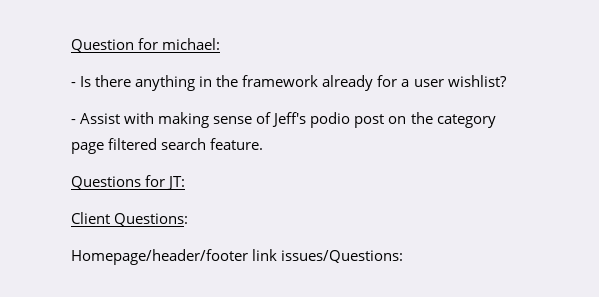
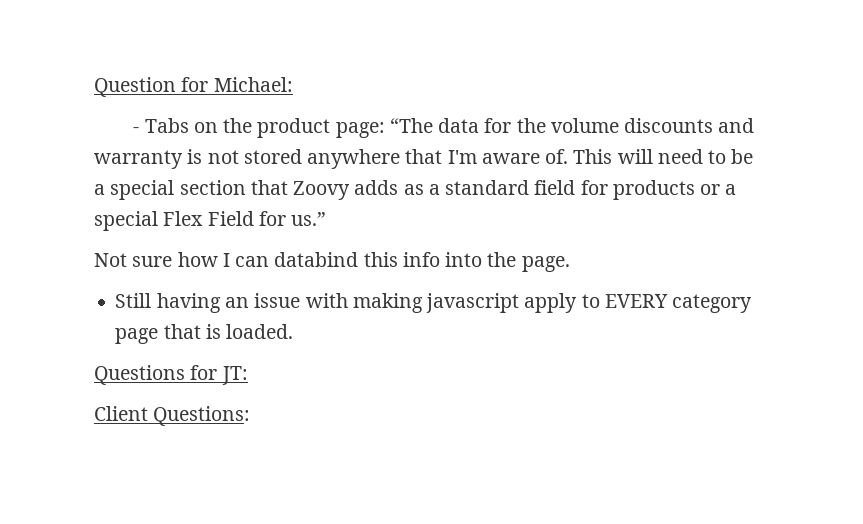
- Question for michael:
- - Is there anything in the framework already for a user wishlist?
- - Assist with making sense of Jeff's podio post on the category page filtered search feature.
+ Question for Michael:
+ - Tabs on the product page: “The data for the volume discounts and warranty is not stored anywhere that I'm aware of. This will need to be a special section that Zoovy adds as a standard field for products or a special Flex Field for us.”
+ Not sure how I can databind this info into the page.
+ Still having an issue with making javascript apply to EVERY category page that is loaded.
- Homepage/header/footer link issues/Questions:

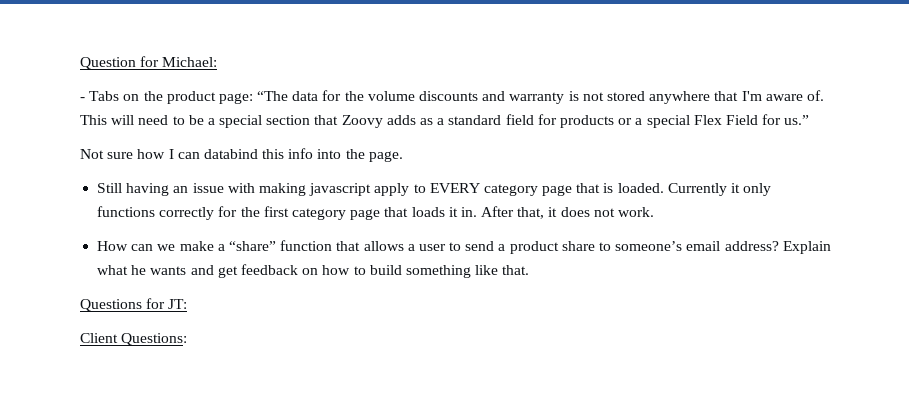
+ Currently it only functions correctly for the first category page that loads it in. After that, it does not work.
+ How can we make a “share” function that allows a user to send a product share to someone’s email address? Explain what he wants and get feedback on how to build something like that.

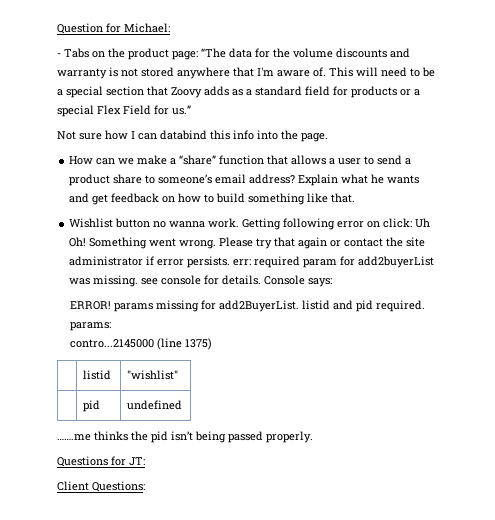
- Still having an issue with making javascript apply to EVERY category page that is loaded. Currently it only functions correctly for the first category page that loads it in. After that, it does not work.
+ Wishlist button no wanna work. Getting following error on click: Uh Oh! Something went wrong. Please try that again or contact the site administrator if error persists. err: required param for add2buyerList was missing. see console for details. Console says:
+ ERROR! params missing for add2BuyerList. listid and pid required. params:
+ contro...2145000 (line 1375)
+ | listid | "wishlist"
+ | pid | undefined
+ …….me thinks the pid isn’t being passed properly.

